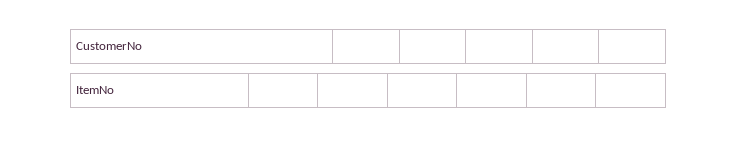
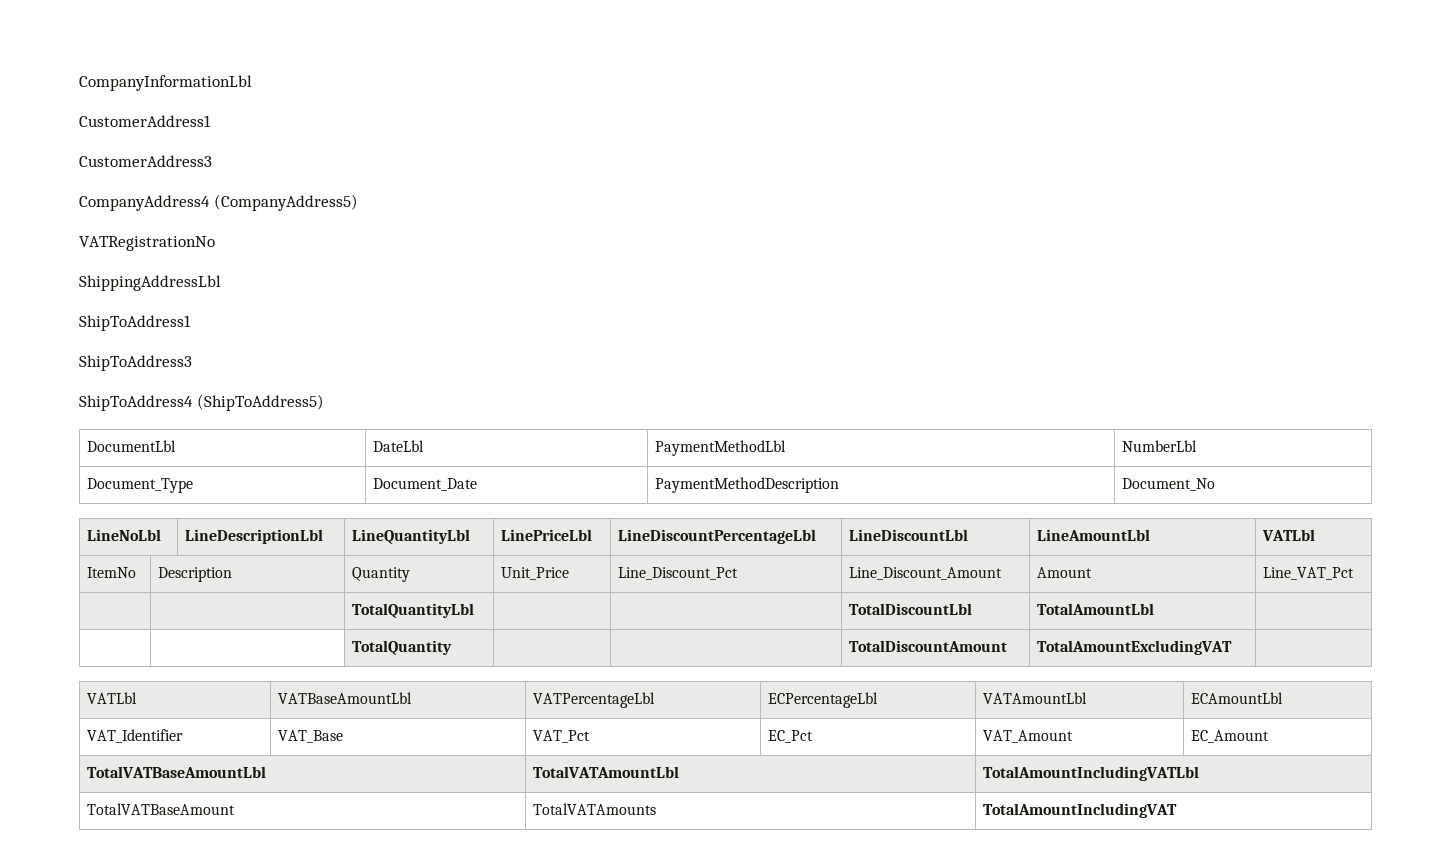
- CustomerNo | | | | |
- ItemNo | | | | | |
+ CompanyInformationLbl
+ CustomerAddress1
+ CustomerAddress3
+ CompanyAddress4 (CompanyAddress5)
+ VATRegistrationNo
+ ShippingAddressLbl
+ ShipToAddress1
+ ShipToAddress3
+ ShipToAddress4 (ShipToAddress5)
+ DocumentLbl | DateLbl | PaymentMethodLbl | NumberLbl
+ Document_Type | Document_Date | PaymentMethodDescription | Document_No
+ LineNoLbl | LineDescriptionLbl | LineQuantityLbl | LinePriceLbl | LineDiscountPercentageLbl | LineDiscountLbl | LineAmountLbl | VATLbl
+ ItemNo | Description | Quantity | Unit_Price | Line_Discount_Pct | Line_Discount_Amount | Amount | Line_VAT_Pct
+ | | TotalQuantityLbl | | | TotalDiscountLbl | TotalAmountLbl |
+ | | TotalQuantity | | | TotalDiscountAmount | TotalAmountExcludingVAT |
+ VATLbl | VATBaseAmountLbl | VATPercentageLbl | ECPercentageLbl | VATAmountLbl | ECAmountLbl
+ VAT_Identifier | VAT_Base | VAT_Pct | EC_Pct | VAT_Amount | EC_Amount
+ TotalVATBaseAmountLbl | TotalVATAmountLbl | TotalAmountIncludingVATLbl
+ TotalVATBaseAmount | TotalVATAmounts | TotalAmountIncludingVAT

